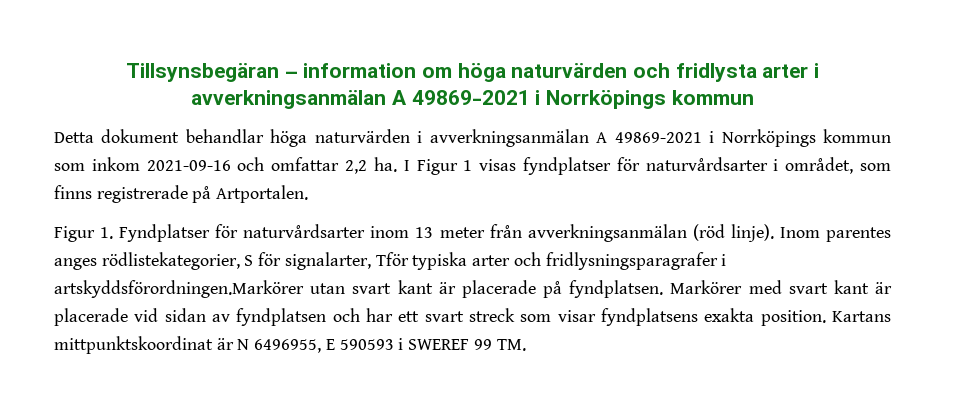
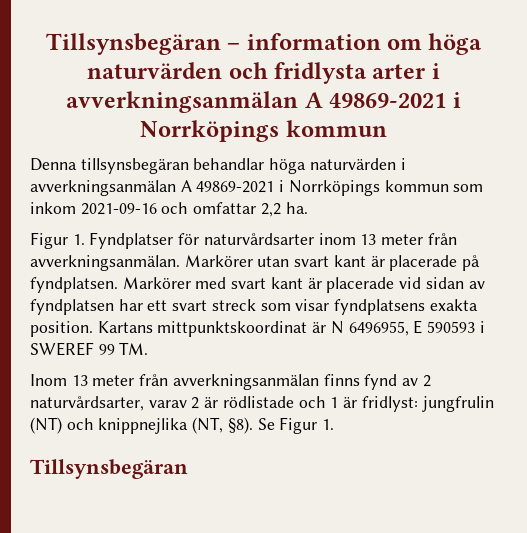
- Detta dokument behandlar höga naturvärden i avverkningsanmälan A 49869-2021 i Norrköpings kommun som inkom 2021-09-16 och omfattar 2,2 ha. I Figur 1 visas fyndplatser för naturvårdsarter i området, som finns registrerade på Artportalen.
+ Denna tillsynsbegäran behandlar höga naturvärden i avverkningsanmälan A 49869-2021 i Norrköpings kommun som inkom 2021-09-16 och omfattar 2,2 ha.
- Figur 1. Fyndplatser för naturvårdsarter inom 13 meter från avverkningsanmälan (röd linje). Inom parentes anges rödlistekategorier, S för signalarter, Tför typiska arter och fridlysningsparagrafer i artskyddsförordningen.Markörer utan svart kant är placerade på fyndplatsen.
+ Figur 1. Fyndplatser för naturvårdsarter inom 13 meter från avverkningsanmälan. Markörer utan svart kant är placerade på fyndplatsen.
- Markörer med svart kant är placerade vid sidan av fyndplatsen och har ett svart streck som visar fyndplatsens exakta position.
+ Markörer med svart kant är placerade vid sidan av fyndplatsen har ett svart streck som visar fyndplatsens exakta position.
+ Inom 13 meter från avverkningsanmälan finns fynd av 2 naturvårdsarter, varav 2 är rödlistade och 1 är fridlyst: jungfrulin (NT) och knippnejlika (NT, §8). Se Figur 1.
+ Tillsynsbegäran

